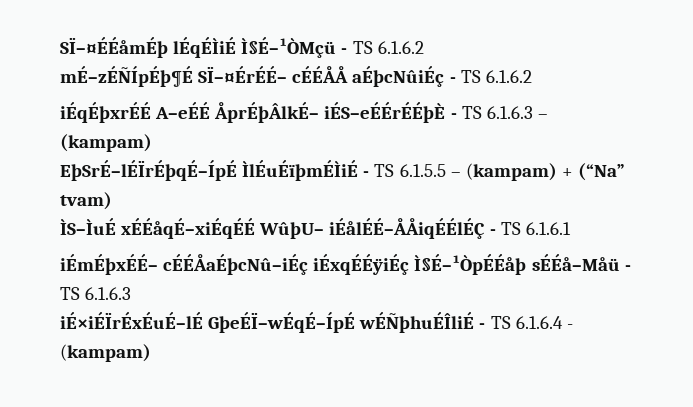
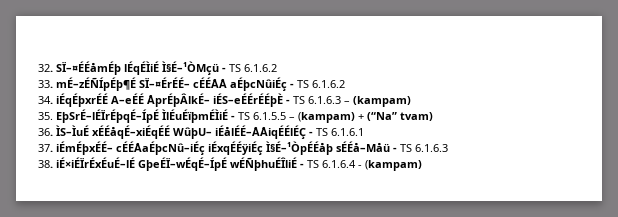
- SÏ–¤ÉÉåmÉþ lÉqÉÌiÉ Ì§É–¹ÒMçü - TS 6.1.6.2
+ 32. SÏ–¤ÉÉåmÉþ lÉqÉÌiÉ Ì§É–¹ÒMçü - TS 6.1.6.2
- mÉ–zÉÑÍpÉþ¶É SÏ–¤ÉrÉÉ– cÉÉÅÅ aÉþcNûiÉç - TS 6.1.6.2
+ 33. mÉ–zÉÑÍpÉþ¶É SÏ–¤ÉrÉÉ– cÉÉÅÅ aÉþcNûiÉç - TS 6.1.6.2
- iÉqÉþxrÉÉ A–eÉÉ ÅprÉþÂlkÉ– iÉS–eÉÉrÉÉþÈ - TS 6.1.6.3 – (kampam)
+ 34. iÉqÉþxrÉÉ A–eÉÉ ÅprÉþÂlkÉ– iÉS–eÉÉrÉÉþÈ - TS 6.1.6.3 – (kampam)
- EþSrÉ–lÉÏrÉþqÉ–ÍpÉ ÌlÉuÉïþmÉÌiÉ - TS 6.1.5.5 – (kampam) + (“Na” tvam)
+ 35. EþSrÉ–lÉÏrÉþqÉ–ÍpÉ ÌlÉuÉïþmÉÌiÉ - TS 6.1.5.5 – (kampam) + (“Na” tvam)
- ÌS–ÌuÉ xÉÉåqÉ–xiÉqÉÉ WûþU– iÉålÉÉ–ÅÅiqÉÉlÉÇ - TS 6.1.6.1
+ 36. ÌS–ÌuÉ xÉÉåqÉ–xiÉqÉÉ WûþU– iÉålÉÉ–ÅÅiqÉÉlÉÇ - TS 6.1.6.1
- iÉmÉþxÉÉ– cÉÉÅaÉþcNû–iÉç iÉxqÉÉÿiÉç Ì§É–¹ÒpÉÉåþ sÉÉå–Måü - TS 6.1.6.3
+ 37. iÉmÉþxÉÉ– cÉÉÅaÉþcNû–iÉç iÉxqÉÉÿiÉç Ì§É–¹ÒpÉÉåþ sÉÉå–Måü - TS 6.1.6.3
- iÉ×iÉÏrÉxÉuÉ–lÉ GþeÉÏ–wÉqÉ–ÍpÉ wÉÑþhuÉÎliÉ - TS 6.1.6.4 - (kampam)
+ 38. iÉ×iÉÏrÉxÉuÉ–lÉ GþeÉÏ–wÉqÉ–ÍpÉ wÉÑþhuÉÎliÉ - TS 6.1.6.4 - (kampam)

